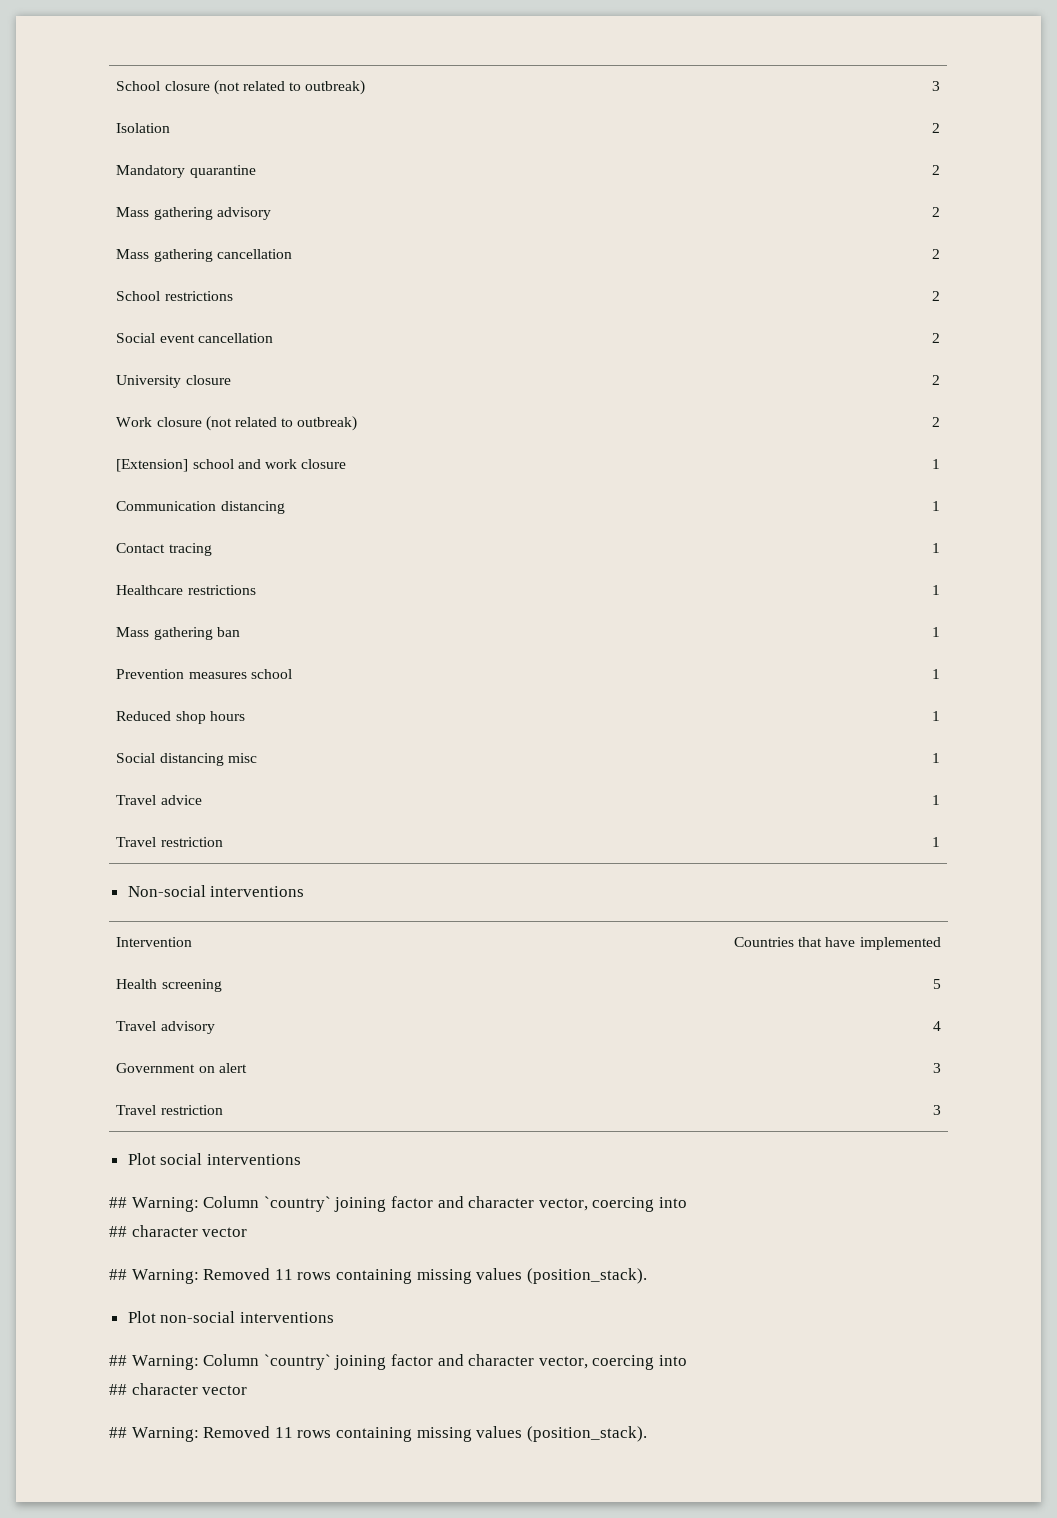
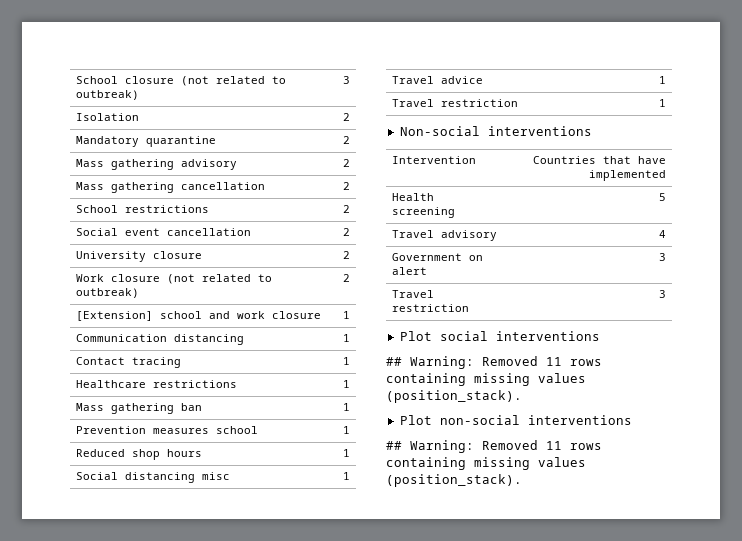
  Plot social interventions
- ## Warning: Column `country` joining factor and character vector, coercing into
- ## character vector
  Plot non-social interventions
- ## Warning: Column `country` joining factor and character vector, coercing into
- ## character vector

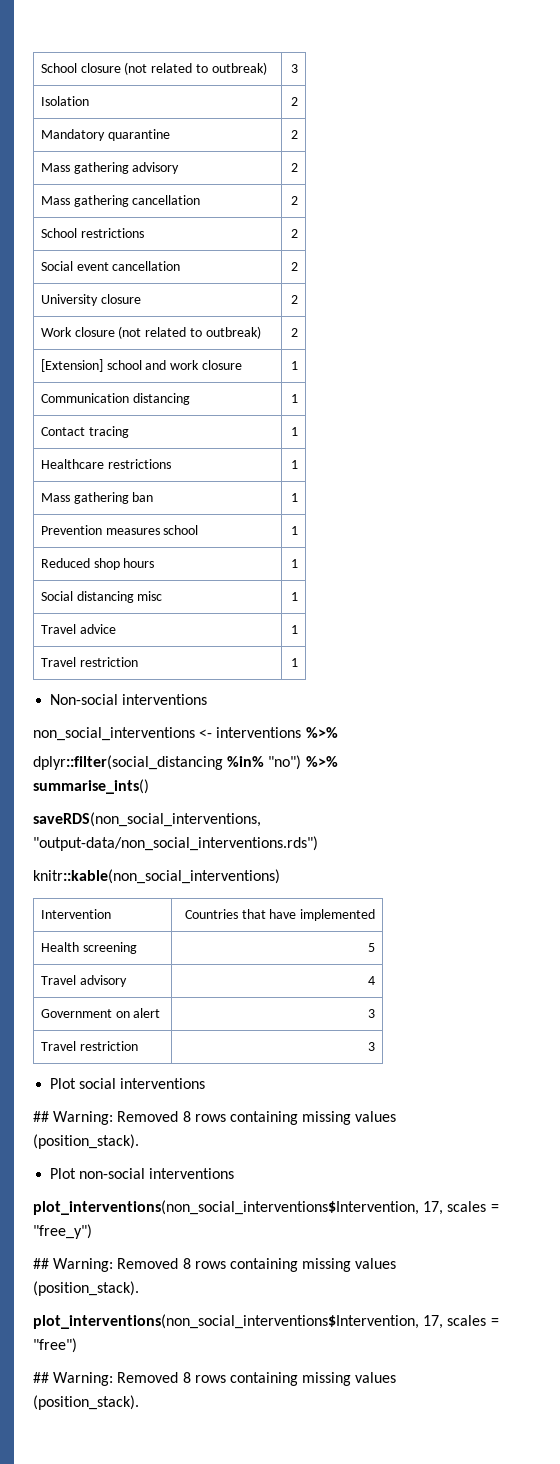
+ non_social_interventions <- interventions %>%
+ dplyr::filter(social_distancing %in% "no") %>%
+ summarise_ints()
+ saveRDS(non_social_interventions, "output-data/non_social_interventions.rds")
+ knitr::kable(non_social_interventions)
  Plot social interventions
- ## Warning: Removed 11 rows containing missing values (position_stack).
+ ## Warning: Removed 8 rows containing missing values (position_stack).
  Plot non-social interventions
- ## Warning: Removed 11 rows containing missing values (position_stack).
+ plot_interventions(non_social_interventions$Intervention, 17, scales = "free_y")
+ ## Warning: Removed 8 rows containing missing values (position_stack).
+ plot_interventions(non_social_interventions$Intervention, 17, scales = "free")
+ ## Warning: Removed 8 rows containing missing values (position_stack).

